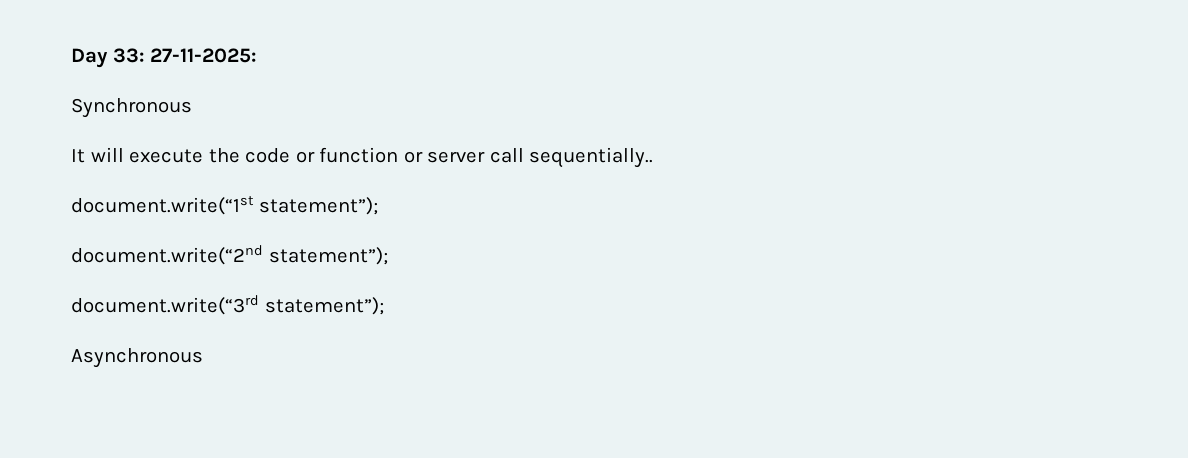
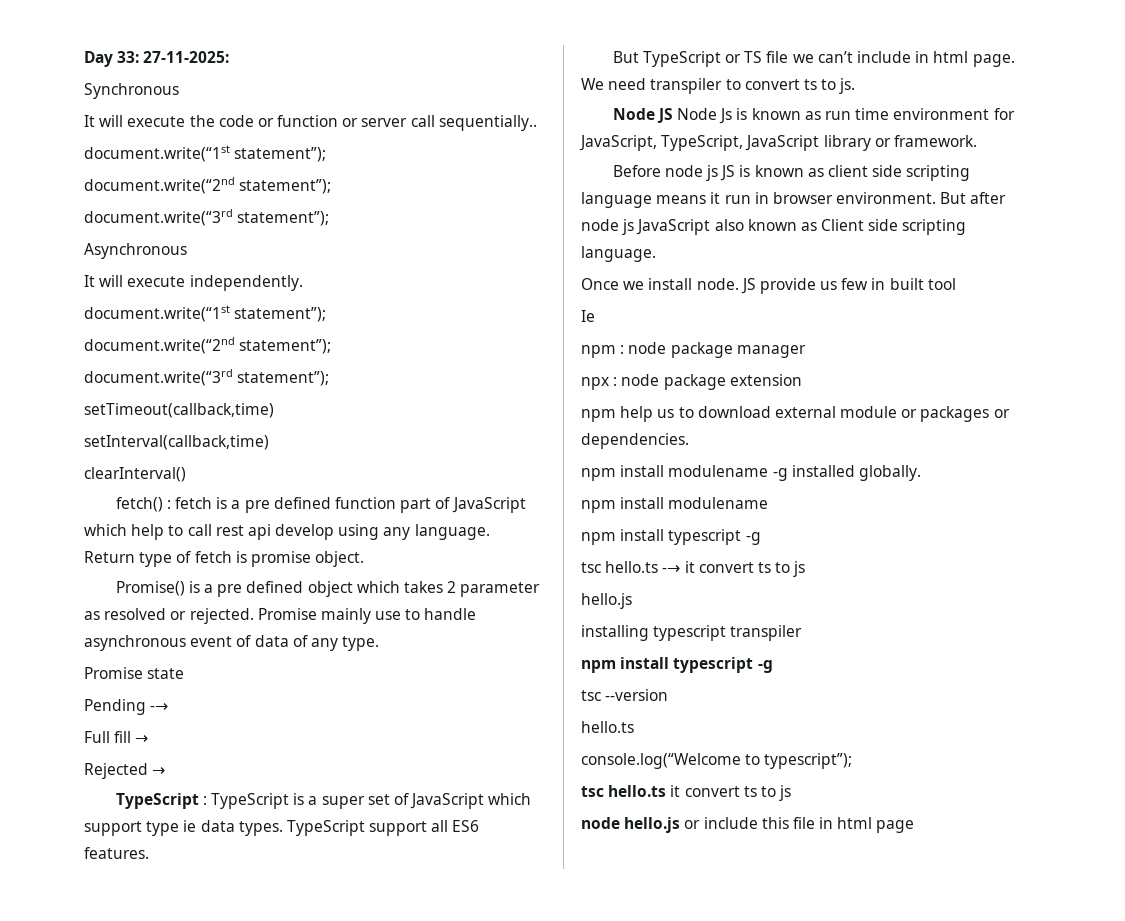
+ It will execute independently.
+ document.write(“1st statement”);
+ document.write(“2nd statement”);
+ document.write(“3rd statement”);
+ setTimeout(callback,time)
+ setInterval(callback,time)
+ clearInterval()
+ fetch() : fetch is a pre defined function part of JavaScript which help to call rest api develop using any language. Return type of fetch is promise object.
+ Promise() is a pre defined object which takes 2 parameter as resolved or rejected. Promise mainly use to handle asynchronous event of data of any type.
+ Promise state
+ Pending -→
+ Full fill →
+ Rejected →
+ TypeScript : TypeScript is a super set of JavaScript which support type ie data types. TypeScript support all ES6 features.
+ But TypeScript or TS file we can’t include in html page. We need transpiler to convert ts to js.
+ Node JS Node Js is known as run time environment for JavaScript, TypeScript, JavaScript library or framework.
+ Before node js JS is known as client side scripting language means it run in browser environment. But after node js JavaScript also known as Client side scripting language.
+ Once we install node. JS provide us few in built tool
+ Ie
+ npm : node package manager
+ npx : node package extension
+ npm help us to download external module or packages or dependencies.
+ npm install modulename -g installed globally.
+ npm install modulename
+ npm install typescript -g
+ tsc hello.ts -→ it convert ts to js
+ hello.js
+ installing typescript transpiler
+ npm install typescript -g
+ tsc --version
+ hello.ts
+ console.log(“Welcome to typescript”);
+ tsc hello.ts it convert ts to js
+ node hello.js or include this file in html page

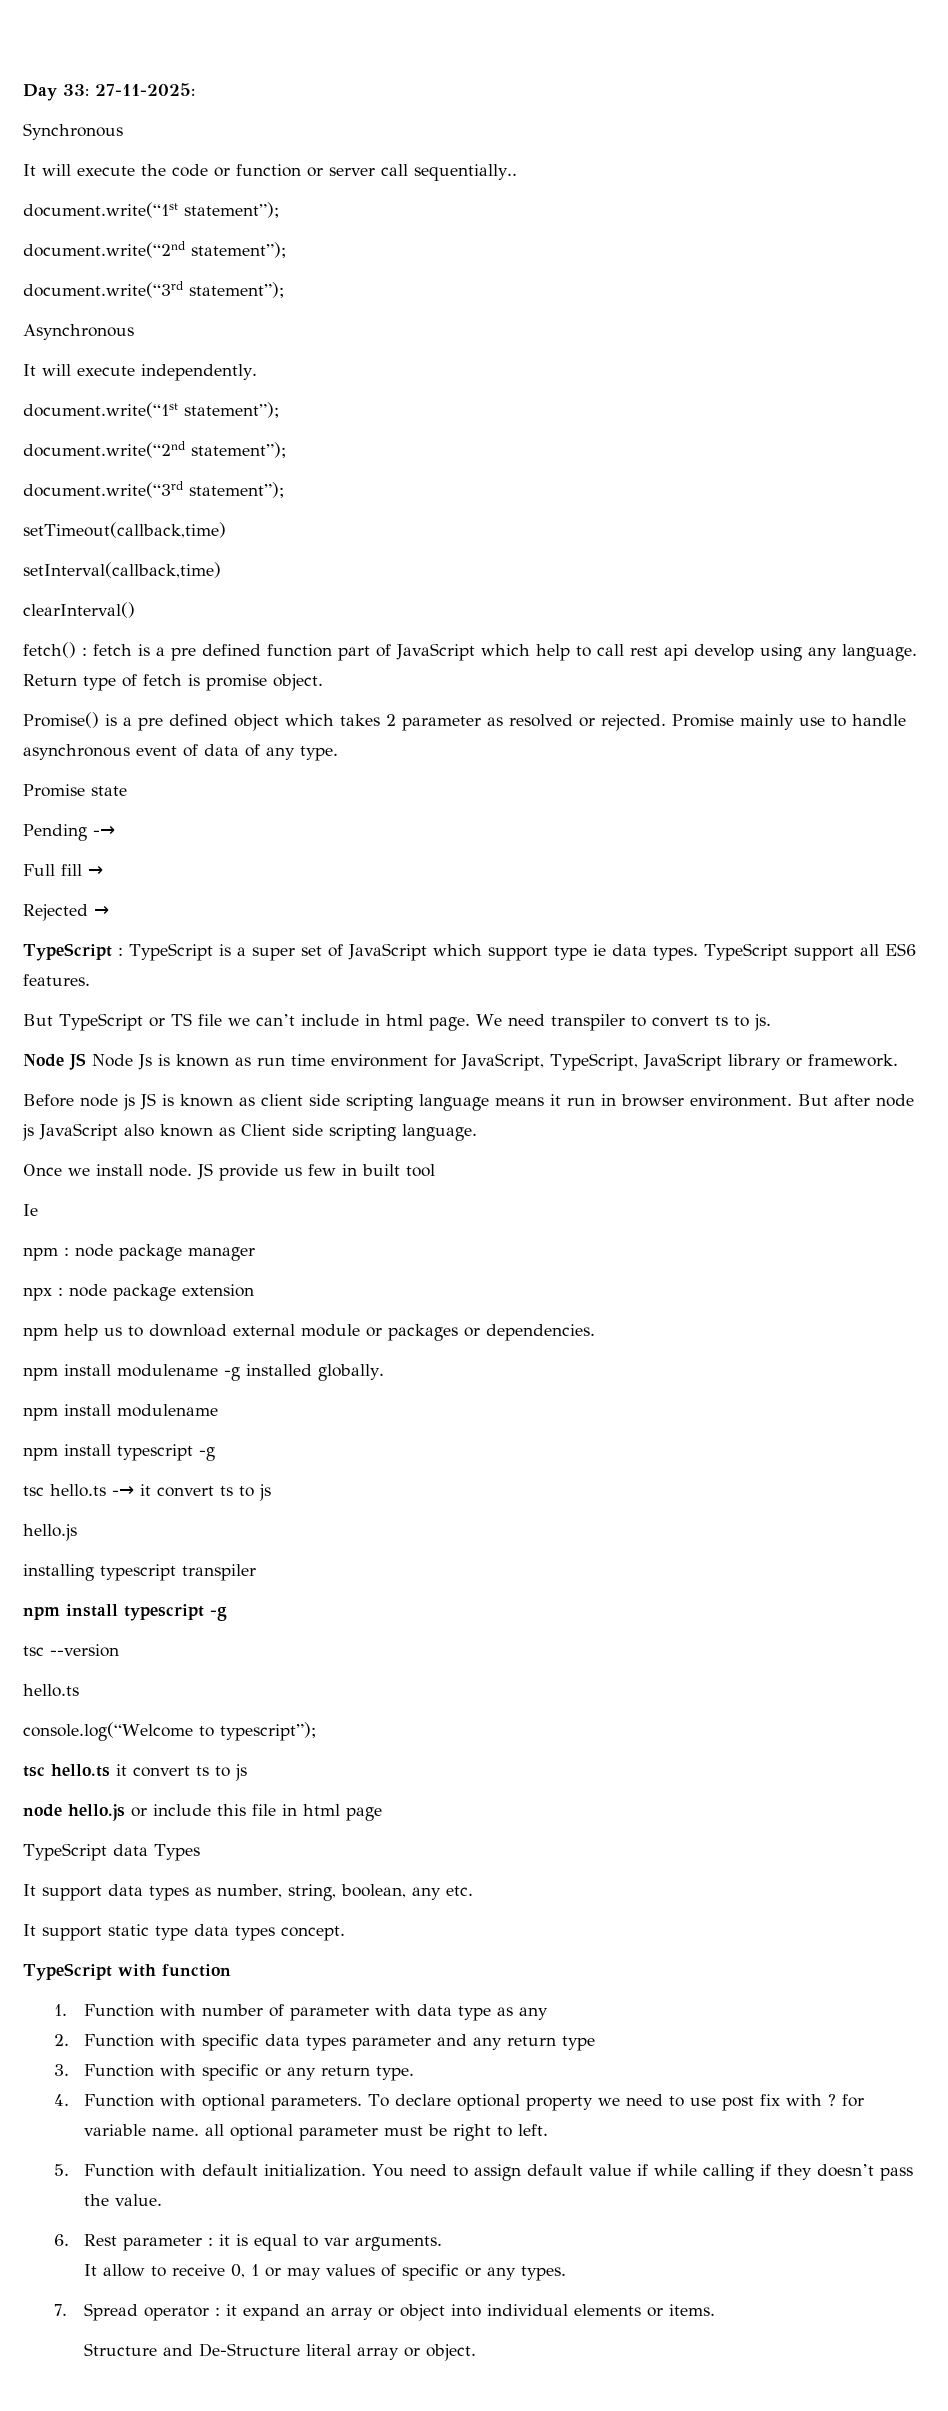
+ TypeScript data Types
+ It support data types as number, string, boolean, any etc.
+ It support static type data types concept.
+ TypeScript with function
+ 1. Function with number of parameter with data type as any
+ 2. Function with specific data types parameter and any return type
+ 3. Function with specific or any return type.
+ 4. Function with optional parameters. To declare optional property we need to use post fix with ? for variable name. all optional parameter must be right to left.
+ 5. Function with default initialization. You need to assign default value if while calling if they doesn’t pass the value.
+ 6. Rest parameter : it is equal to var arguments.
+ It allow to receive 0, 1 or may values of specific or any types.
+ 7. Spread operator : it expand an array or object into individual elements or items.
+ Structure and De-Structure literal array or object.

